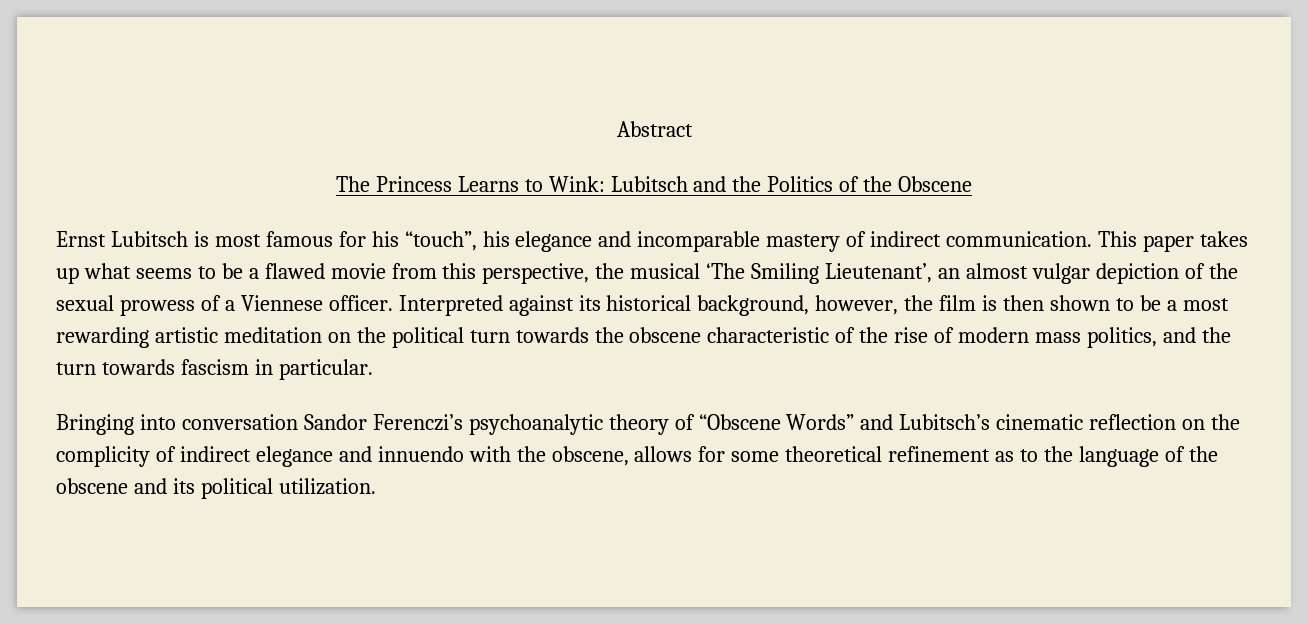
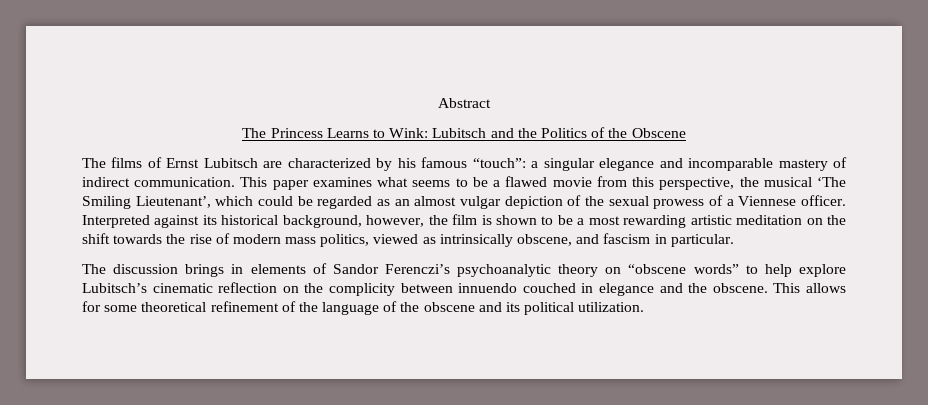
- Ernst Lubitsch is most famous for his “touch”, his elegance and incomparable mastery of indirect communication.
+ The films of Ernst Lubitsch are characterized by his famous “touch”: a singular elegance and incomparable mastery of indirect communication.
- This paper takes up what seems to be a flawed movie from this perspective, the musical ‘The Smiling Lieutenant’, an almost vulgar depiction of the sexual prowess of a Viennese officer.
+ This paper examines what seems to be a flawed movie from this perspective, the musical ‘The Smiling Lieutenant’, which could be regarded as an almost vulgar depiction of the sexual prowess of a Viennese officer.
- Interpreted against its historical background, however, the film is then shown to be a most rewarding artistic meditation on the political turn towards the obscene characteristic of the rise of modern mass politics, and the turn towards fascism in particular.
- Bringing into conversation Sandor Ferenczi’s psychoanalytic theory of “Obscene Words” and Lubitsch’s cinematic reflection on the complicity of indirect elegance and innuendo with the obscene, allows for some theoretical refinement as to the language of the obscene and its political utilization.
+ Interpreted against its historical background, however, the film is shown to be a most rewarding artistic meditation on the shift towards the rise of modern mass politics, viewed as intrinsically obscene, and fascism in particular.
+ The discussion brings in elements of Sandor Ferenczi’s psychoanalytic theory on “obscene words” to help explore Lubitsch’s cinematic reflection on the complicity between innuendo couched in elegance and the obscene. This allows for some theoretical refinement of the language of the obscene and its political utilization.

